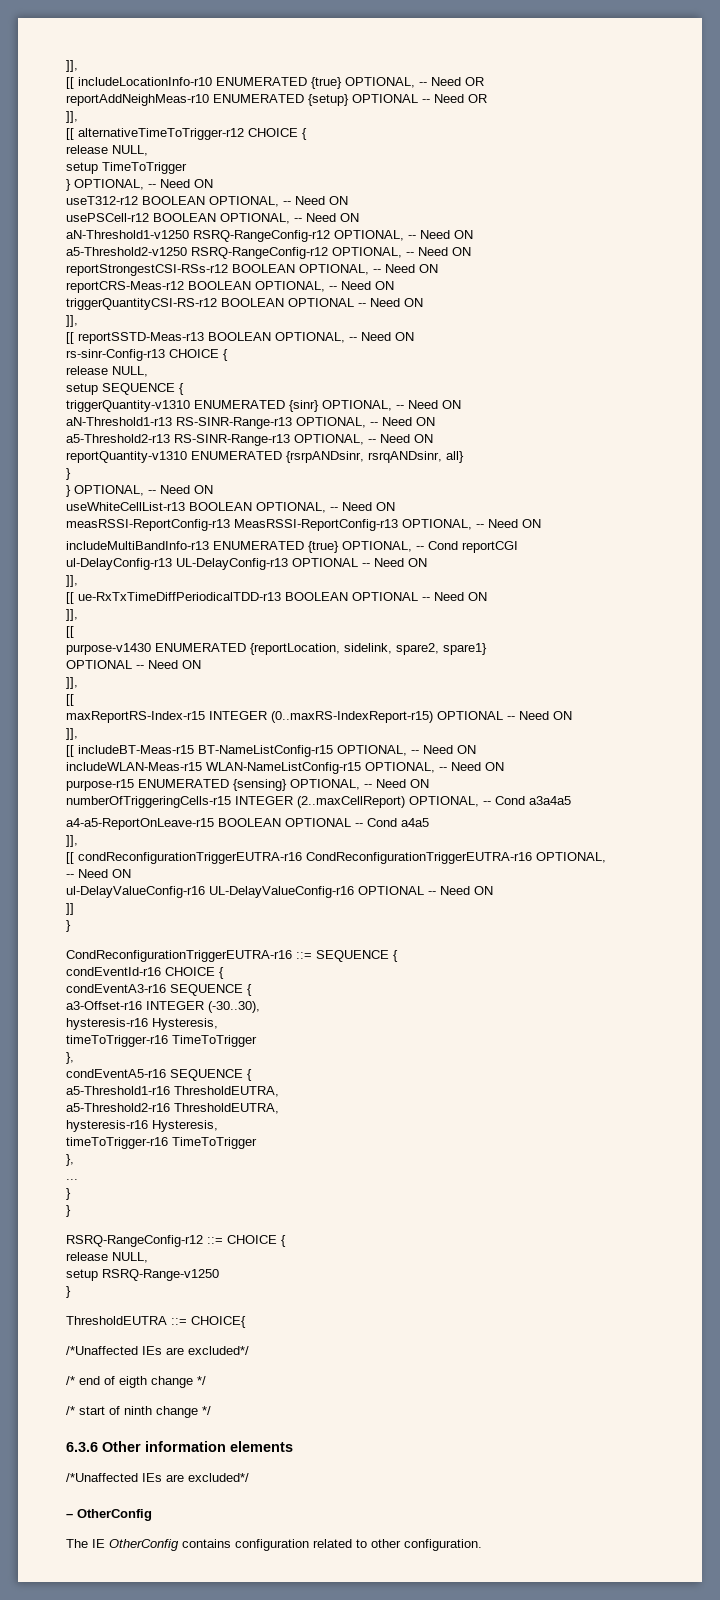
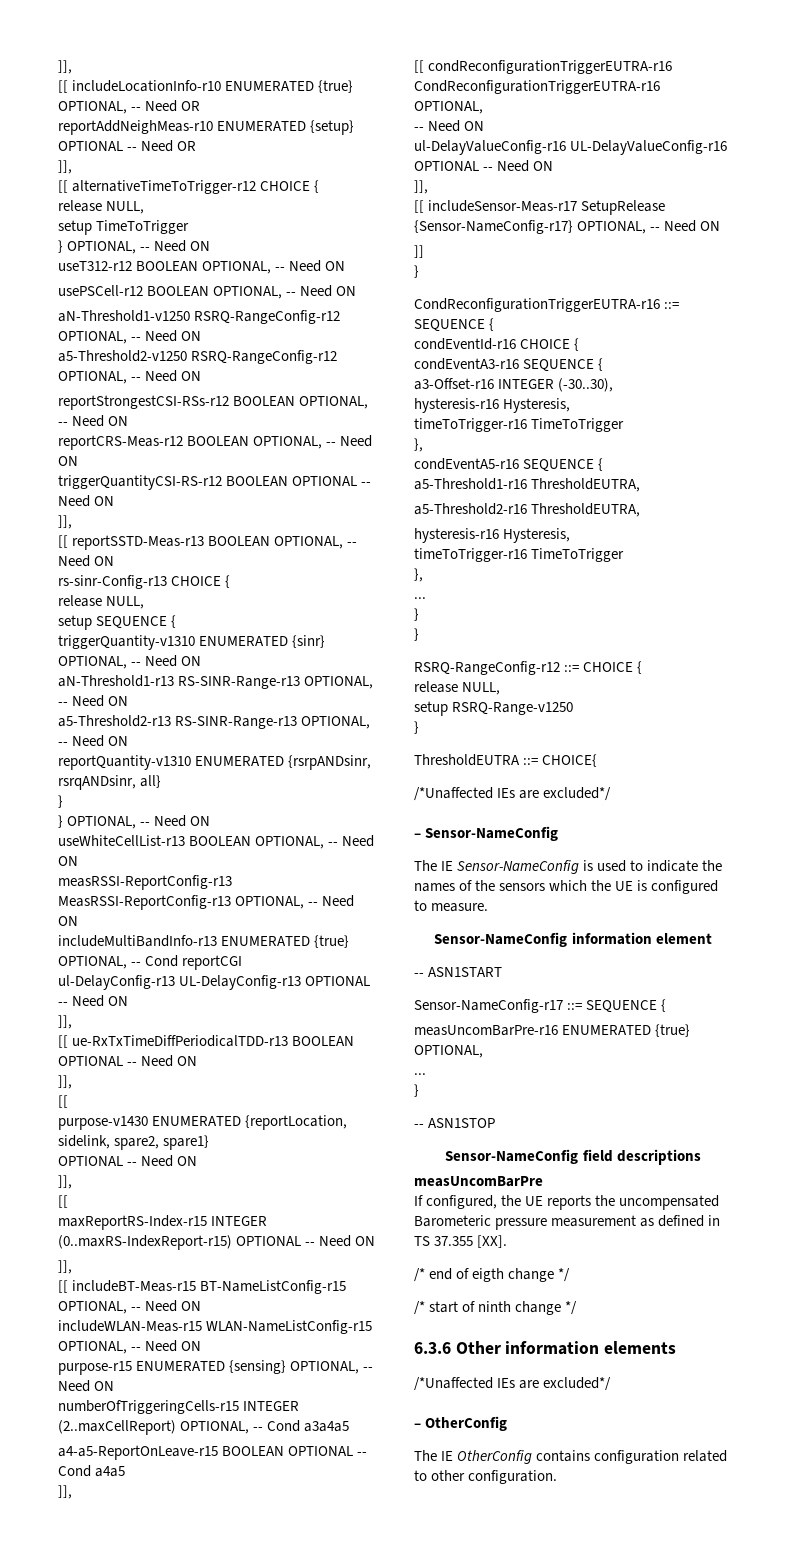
  ul-DelayValueConfig-r16 UL-DelayValueConfig-r16 OPTIONAL -- Need ON
+ ]],
+ [[ includeSensor-Meas-r17 SetupRelease {Sensor-NameConfig-r17} OPTIONAL, -- Need ON
+ – Sensor-NameConfig
+ The IE Sensor-NameConfig is used to indicate the names of the sensors which the UE is configured to measure.
+ Sensor-NameConfig information element
+ -- ASN1START
+ Sensor-NameConfig-r17 ::= SEQUENCE {
+ measUncomBarPre-r16 ENUMERATED {true} OPTIONAL,
+ ...
+ }
+ -- ASN1STOP
+ Sensor-NameConfig field descriptions
+ measUncomBarPre
+ If configured, the UE reports the uncompensated Barometeric pressure measurement as defined in TS 37.355 [XX].

